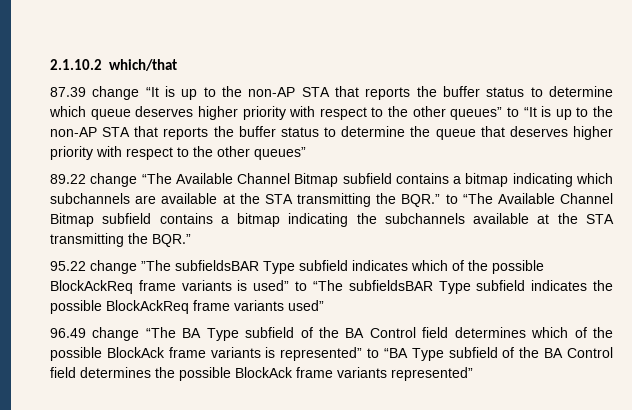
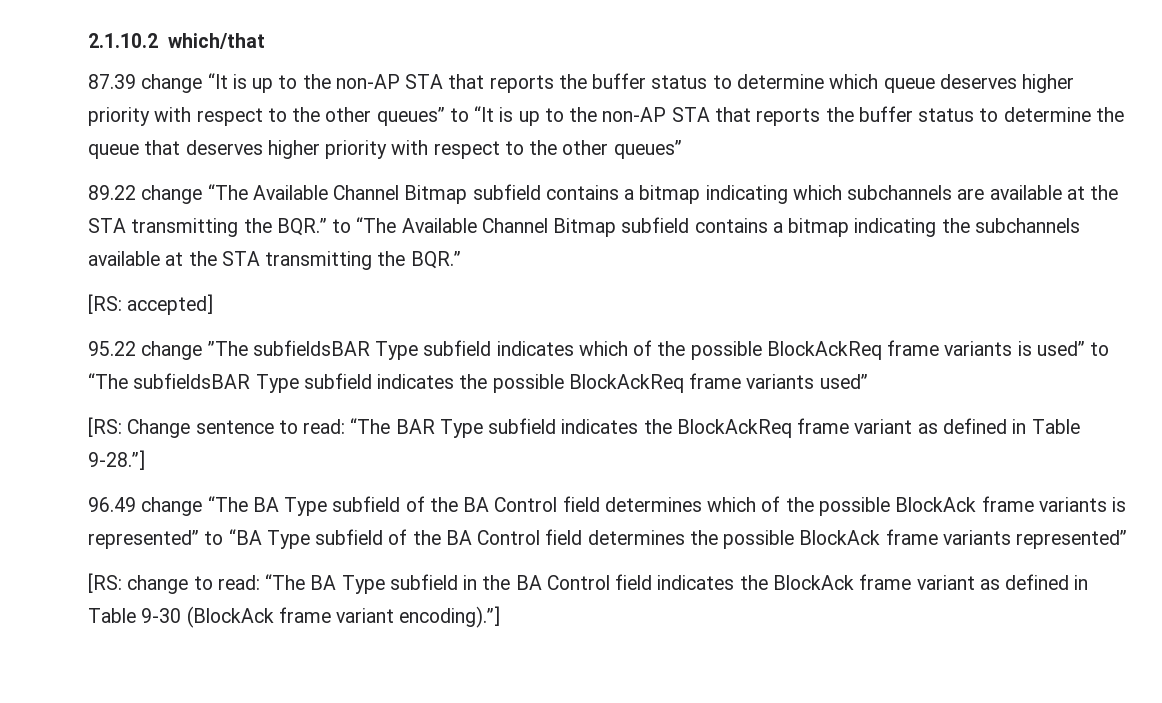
+ [RS: accepted]
+ [RS: Change sentence to read: “The BAR Type subfield indicates the BlockAckReq frame variant as defined in Table 9-28.”]
+ [RS: change to read: “The BA Type subfield in the BA Control field indicates the BlockAck frame variant as defined in Table 9-30 (BlockAck frame variant encoding).”]

